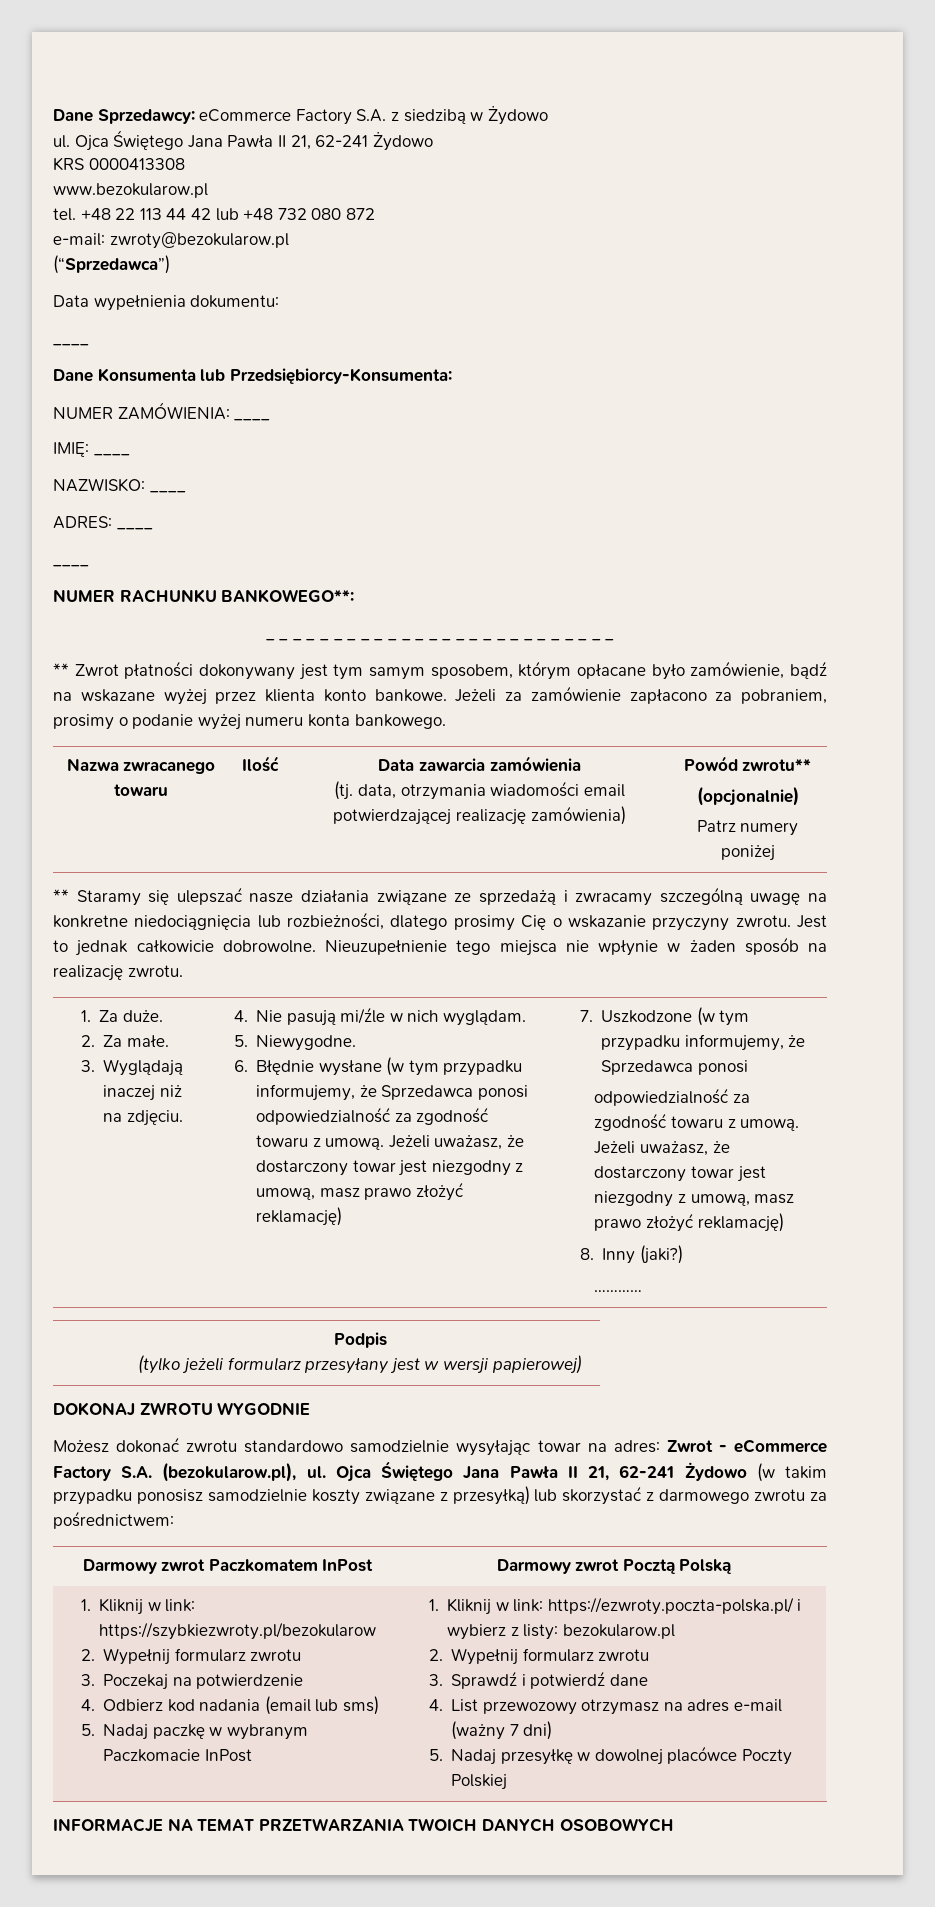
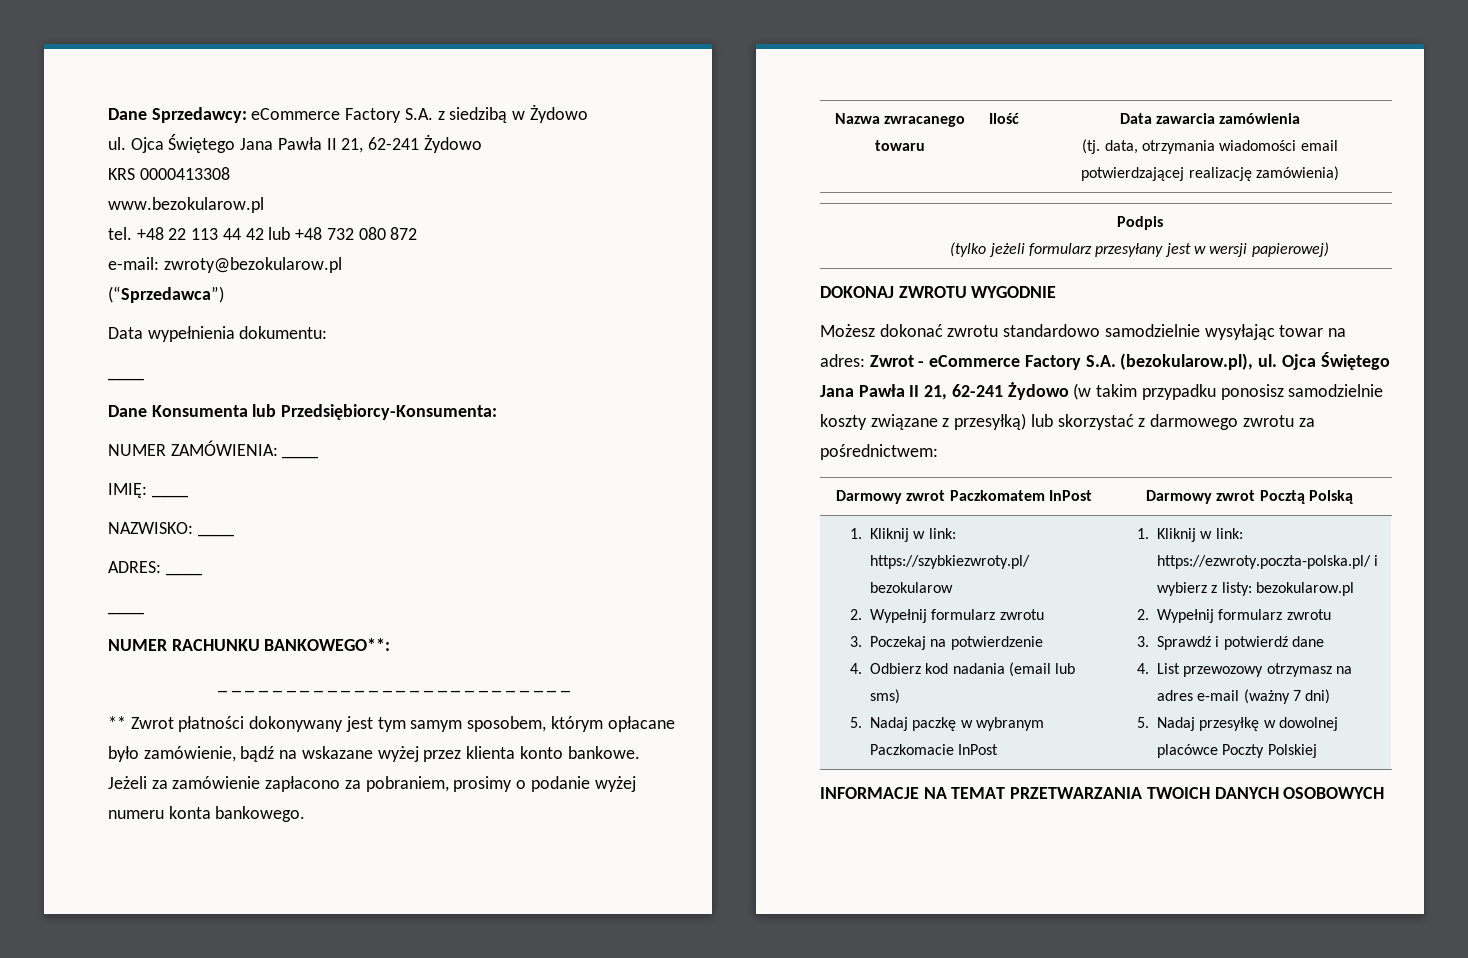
  Nazwa zwracanego towaru | Ilość | Data zawarcia zamówienia
- (tj. data, otrzymania wiadomości email potwierdzającej realizację zamówienia) | Powód zwrotu**
- (opcjonalnie)
- Patrz numery poniżej
- ** Staramy się ulepszać nasze działania związane ze sprzedażą i zwracamy szczególną uwagę na konkretne niedociągnięcia lub rozbieżności, dlatego prosimy Cię o wskazanie przyczyny zwrotu. Jest to jednak całkowicie dobrowolne. Nieuzupełnienie tego miejsca nie wpłynie w żaden sposób na realizację zwrotu.
- 1. Za duże.
- 2. Za małe.
- 3. Wyglądają inaczej niż na zdjęciu. | 4. Nie pasują mi/źle w nich wyglądam.
- 5. Niewygodne.
- 6. Błędnie wysłane (w tym przypadku informujemy, że Sprzedawca ponosi odpowiedzialność za zgodność towaru z umową. Jeżeli uważasz, że dostarczony towar jest niezgodny z umową, masz prawo złożyć reklamację) | 7. Uszkodzone (w tym przypadku informujemy, że Sprzedawca ponosi
- odpowiedzialność za zgodność towaru z umową. Jeżeli uważasz, że dostarczony towar jest niezgodny z umową, masz prawo złożyć reklamację)
- 8. Inny (jaki?)
- …………
+ (tj. data, otrzymania wiadomości email potwierdzającej realizację zamówienia)

